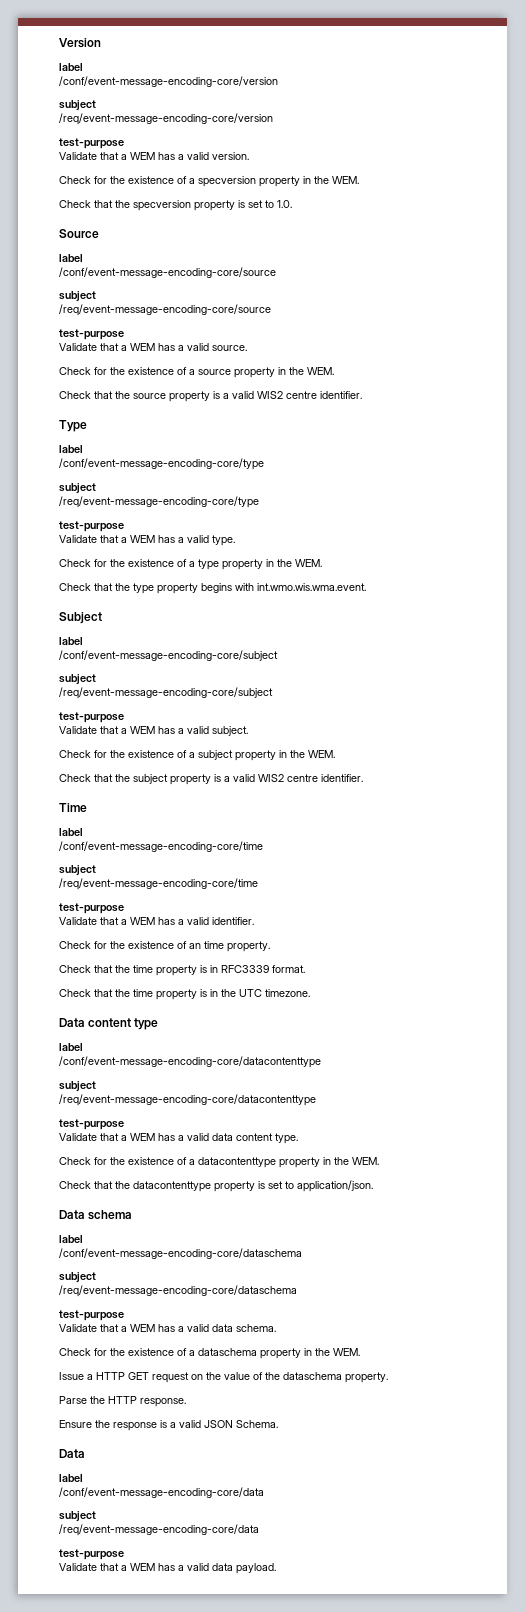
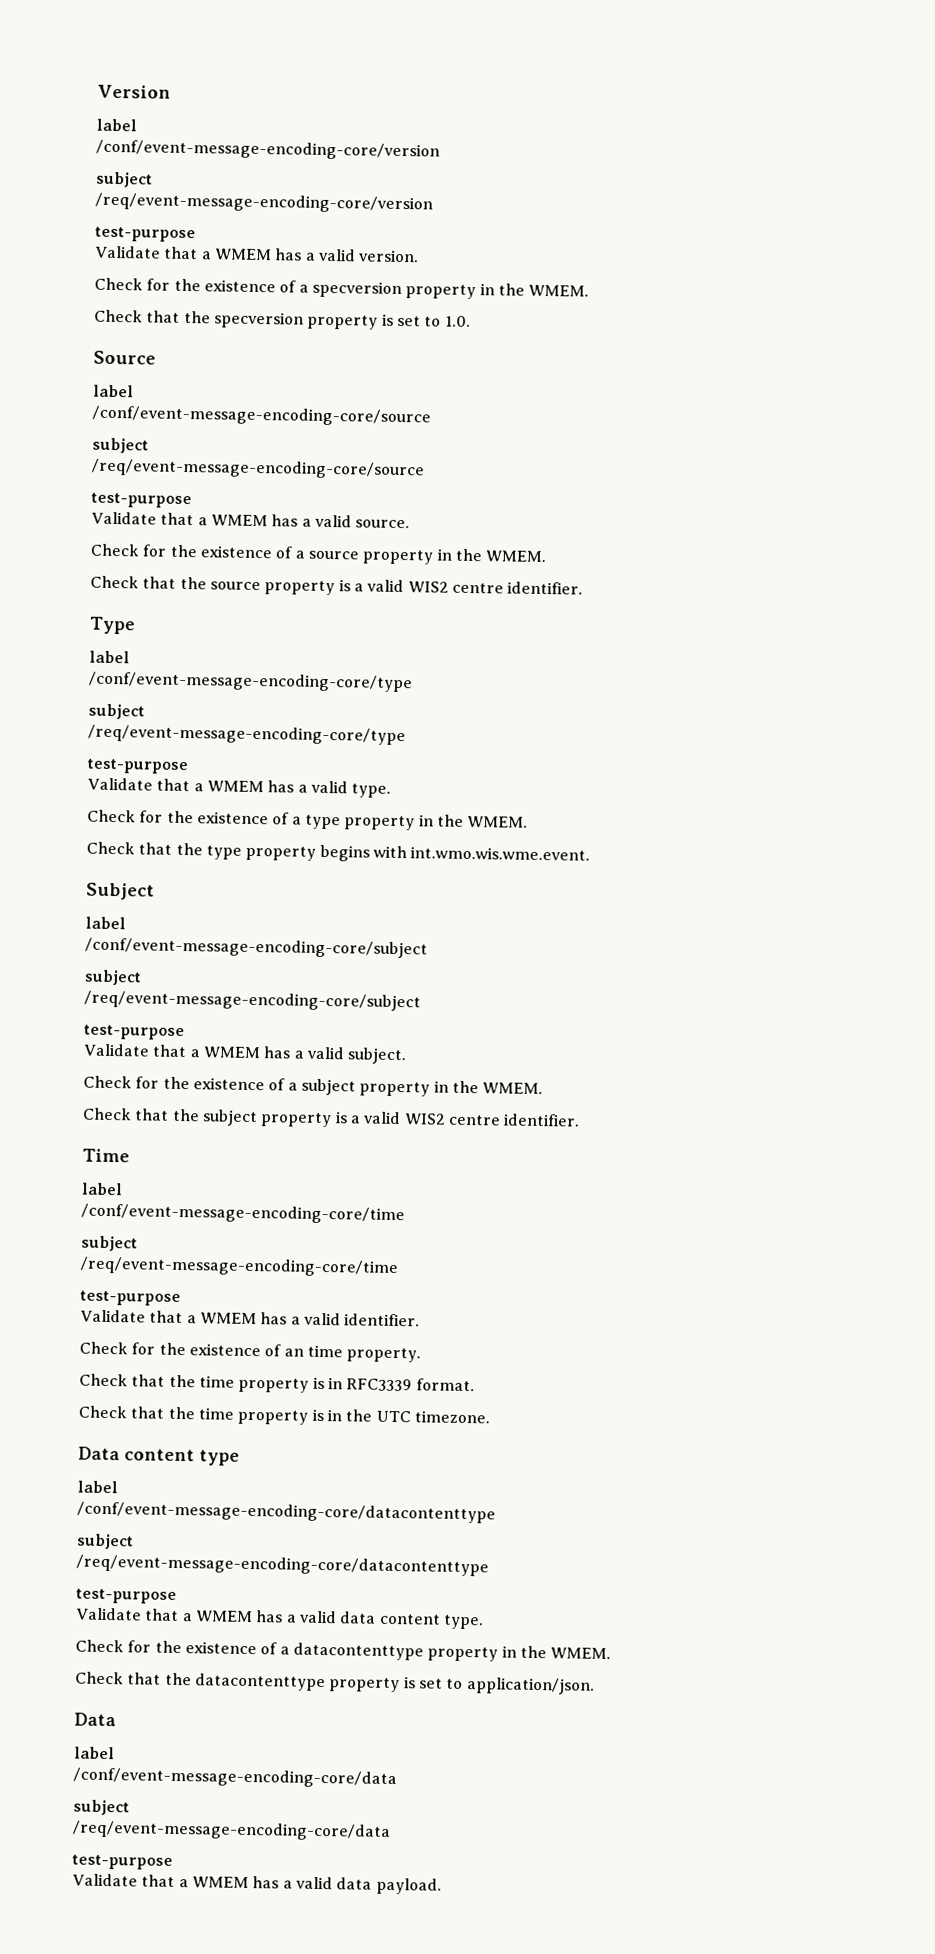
- Validate that a WEM has a valid version.
+ Validate that a WMEM has a valid version.
- Check for the existence of a specversion property in the WEM.
+ Check for the existence of a specversion property in the WMEM.
- Validate that a WEM has a valid source.
+ Validate that a WMEM has a valid source.
- Check for the existence of a source property in the WEM.
+ Check for the existence of a source property in the WMEM.
- Validate that a WEM has a valid type.
+ Validate that a WMEM has a valid type.
- Check for the existence of a type property in the WEM.
+ Check for the existence of a type property in the WMEM.
- Check that the type property begins with int.wmo.wis.wma.event.
+ Check that the type property begins with int.wmo.wis.wme.event.
- Validate that a WEM has a valid subject.
+ Validate that a WMEM has a valid subject.
- Check for the existence of a subject property in the WEM.
+ Check for the existence of a subject property in the WMEM.
- Validate that a WEM has a valid identifier.
+ Validate that a WMEM has a valid identifier.
- Validate that a WEM has a valid data content type.
+ Validate that a WMEM has a valid data content type.
- Check for the existence of a datacontenttype property in the WEM.
+ Check for the existence of a datacontenttype property in the WMEM.
- Data schema
- label
- /conf/event-message-encoding-core/dataschema
- subject
- /req/event-message-encoding-core/dataschema
- test-purpose
- Validate that a WEM has a valid data schema.
- Check for the existence of a dataschema property in the WEM.
- Issue a HTTP GET request on the value of the dataschema property.
- Parse the HTTP response.
- Ensure the response is a valid JSON Schema.
- Validate that a WEM has a valid data payload.
+ Validate that a WMEM has a valid data payload.

